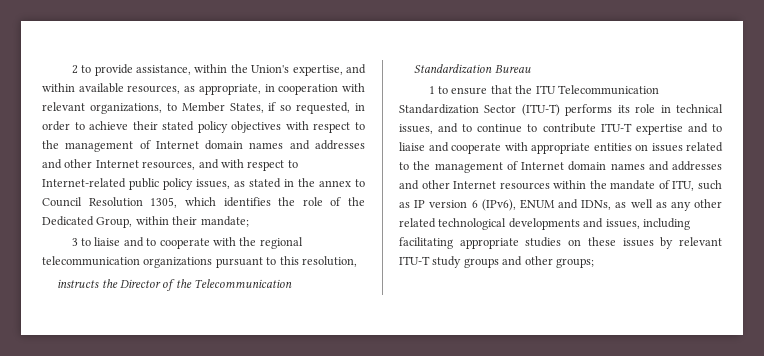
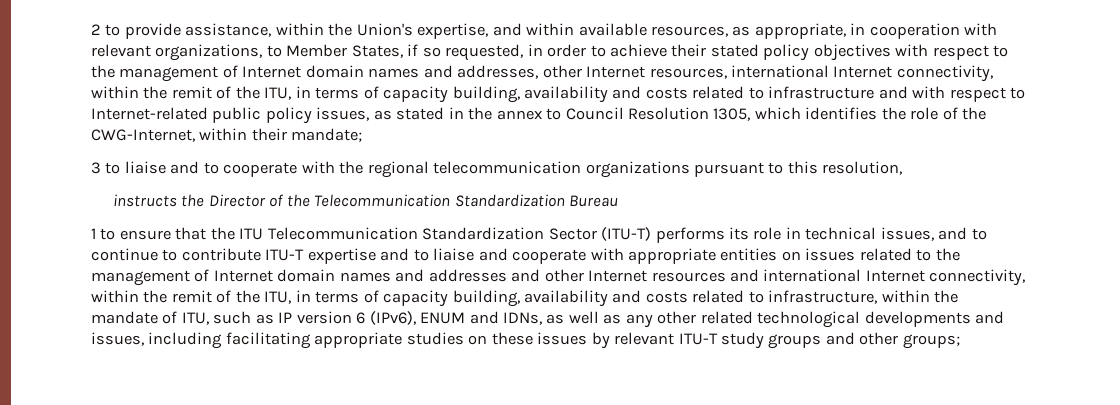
- 2 to provide assistance, within the Union's expertise, and within available resources, as appropriate, in cooperation with relevant organizations, to Member States, if so requested, in order to achieve their stated policy objectives with respect to the management of Internet domain names and addresses and other Internet resources, and with respect to Internet-related public policy issues, as stated in the annex to Council Resolution 1305, which identifies the role of the Dedicated Group, within their mandate;
+ 2 to provide assistance, within the Union's expertise, and within available resources, as appropriate, in cooperation with relevant organizations, to Member States, if so requested, in order to achieve their stated policy objectives with respect to the management of Internet domain names and addresses, other Internet resources, international Internet connectivity, within the remit of the ITU, in terms of capacity building, availability and costs related to infrastructure and with respect to Internet-related public policy issues, as stated in the annex to Council Resolution 1305, which identifies the role of the CWG-Internet, within their mandate;
- 1 to ensure that the ITU Telecommunication Standardization Sector (ITU-T) performs its role in technical issues, and to continue to contribute ITU-T expertise and to liaise and cooperate with appropriate entities on issues related to the management of Internet domain names and addresses and other Internet resources within the mandate of ITU, such as IP version 6 (IPv6), ENUM and IDNs, as well as any other related technological developments and issues, including facilitating appropriate studies on these issues by relevant ITU-T study groups and other groups;
+ 1 to ensure that the ITU Telecommunication Standardization Sector (ITU-T) performs its role in technical issues, and to continue to contribute ITU-T expertise and to liaise and cooperate with appropriate entities on issues related to the management of Internet domain names and addresses and other Internet resources and international Internet connectivity, within the remit of the ITU, in terms of capacity building, availability and costs related to infrastructure, within the mandate of ITU, such as IP version 6 (IPv6), ENUM and IDNs, as well as any other related technological developments and issues, including facilitating appropriate studies on these issues by relevant ITU-T study groups and other groups;

